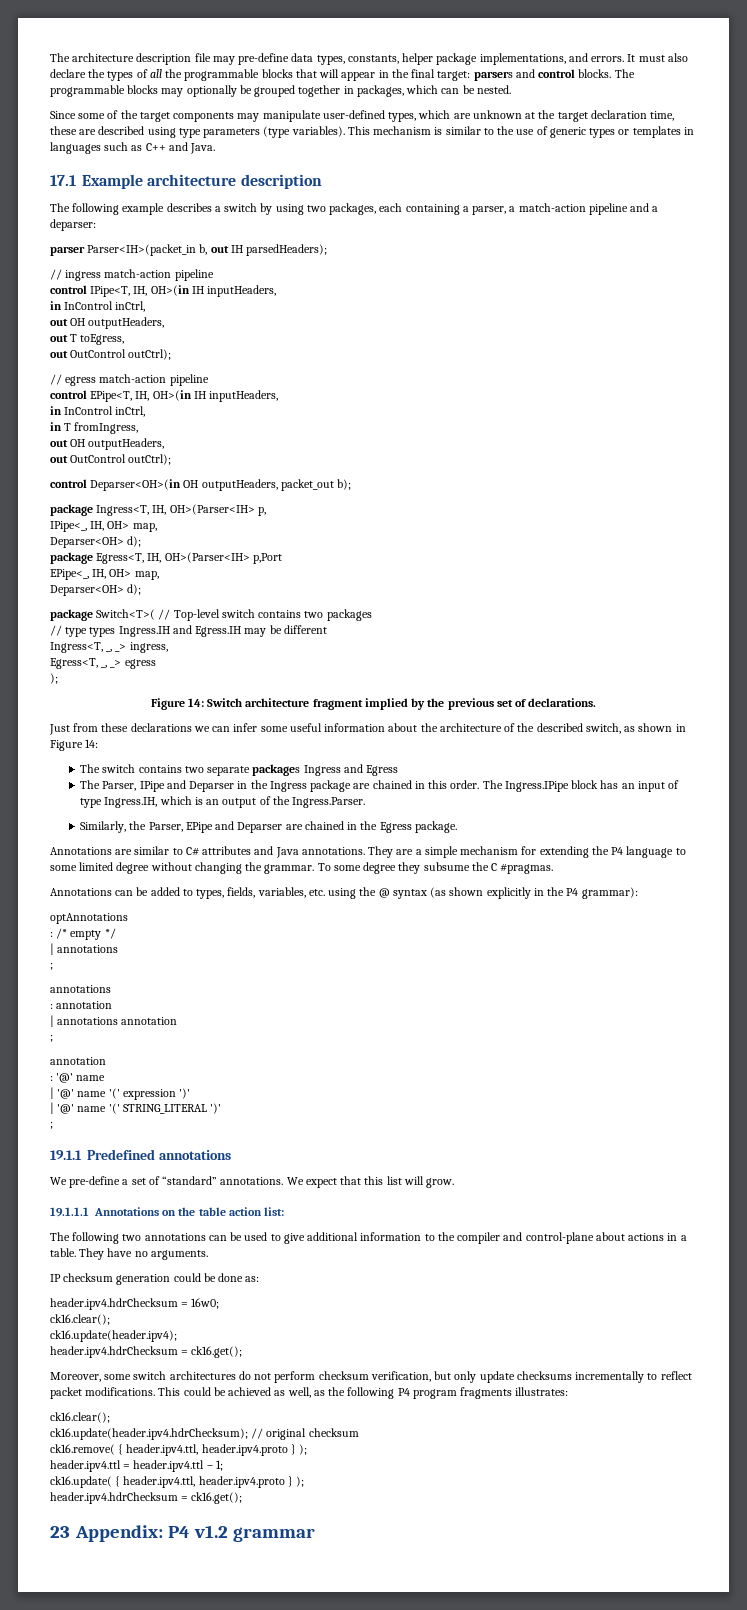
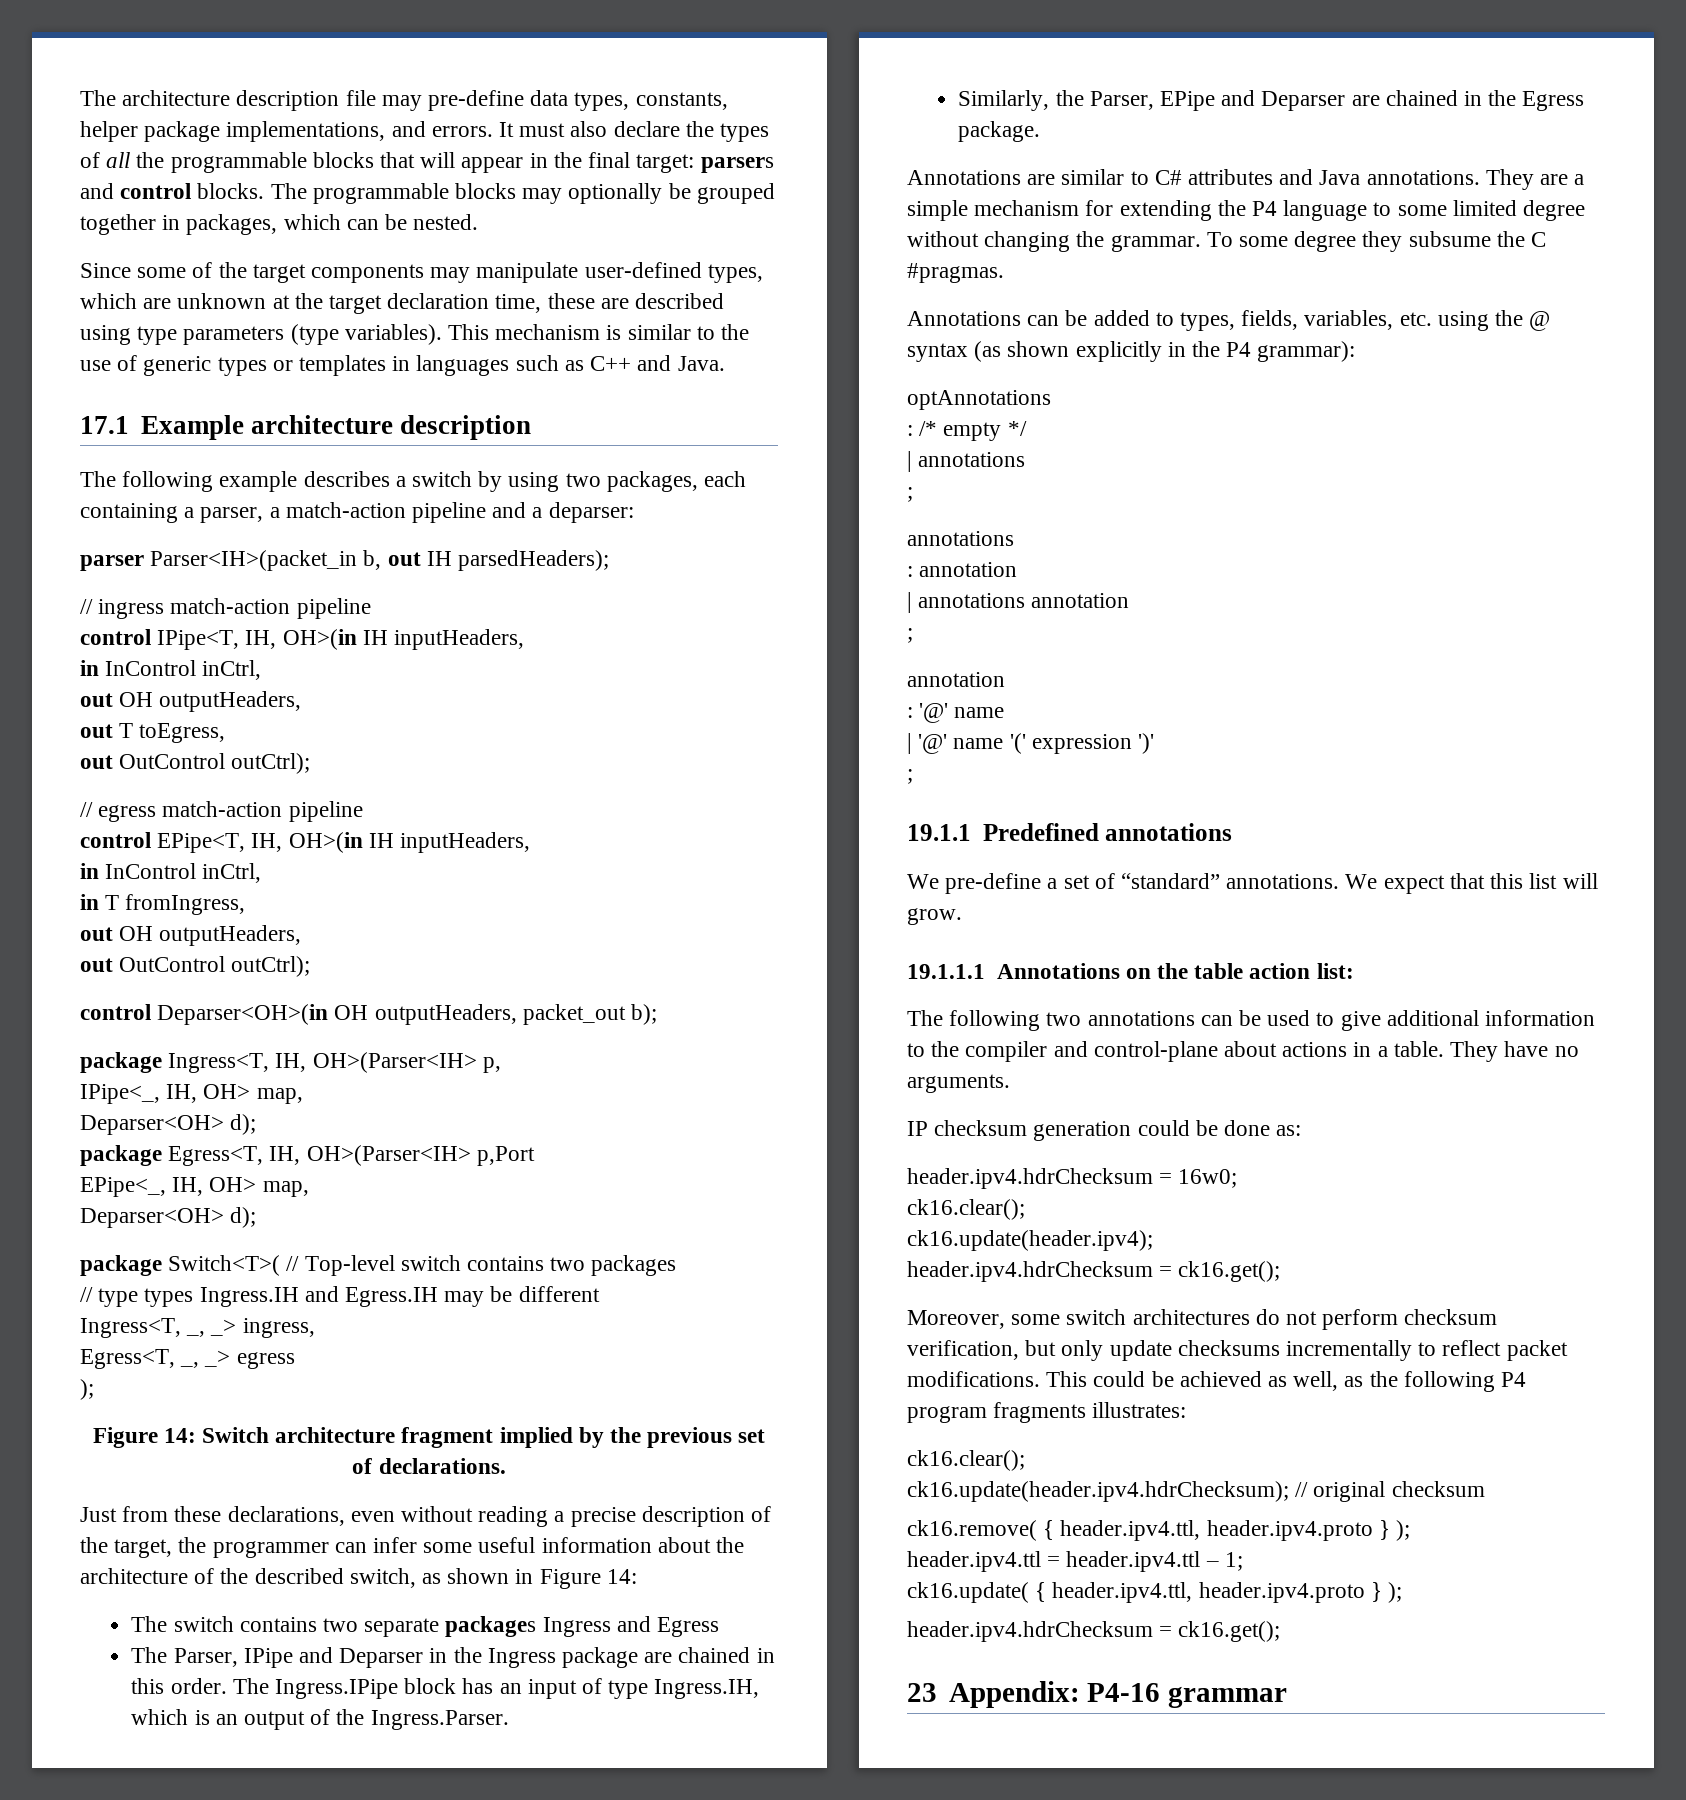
- Just from these declarations we can infer some useful information about the architecture of the described switch, as shown in Figure 14:
+ Just from these declarations, even without reading a precise description of the target, the programmer can infer some useful information about the architecture of the described switch, as shown in Figure 14:
- | '@' name '(' STRING_LITERAL ')'
- 23 Appendix: P4 v1.2 grammar
+ 23 Appendix: P4-16 grammar

